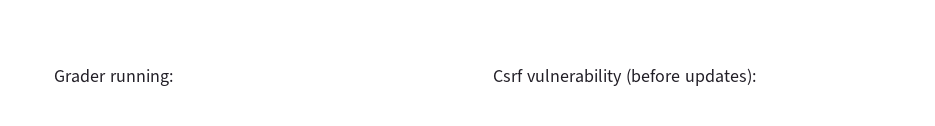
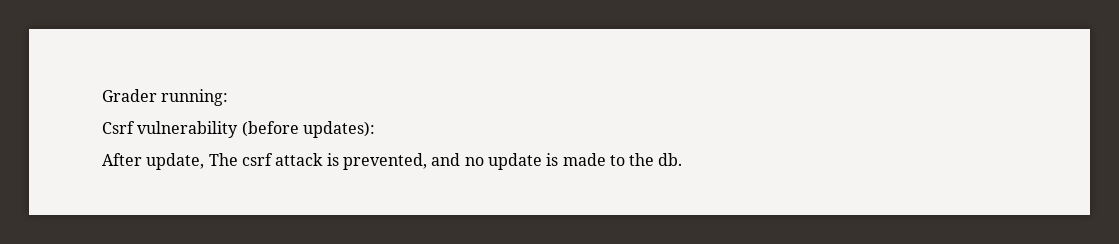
+ After update, The csrf attack is prevented, and no update is made to the db.

